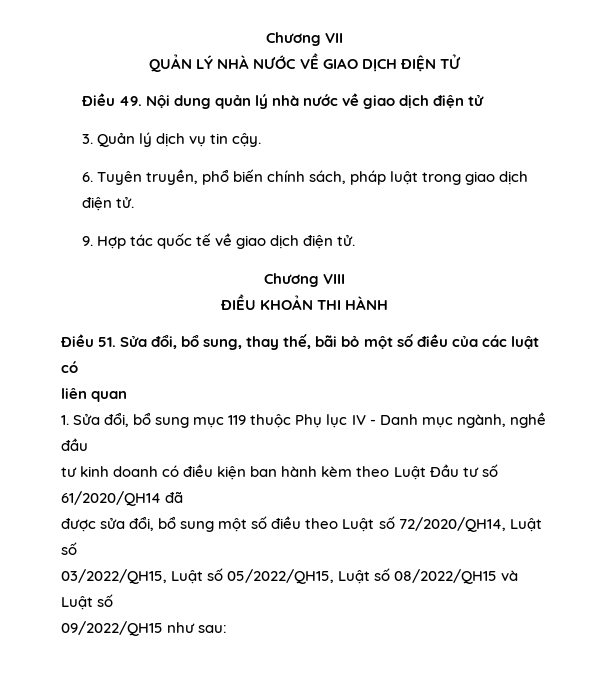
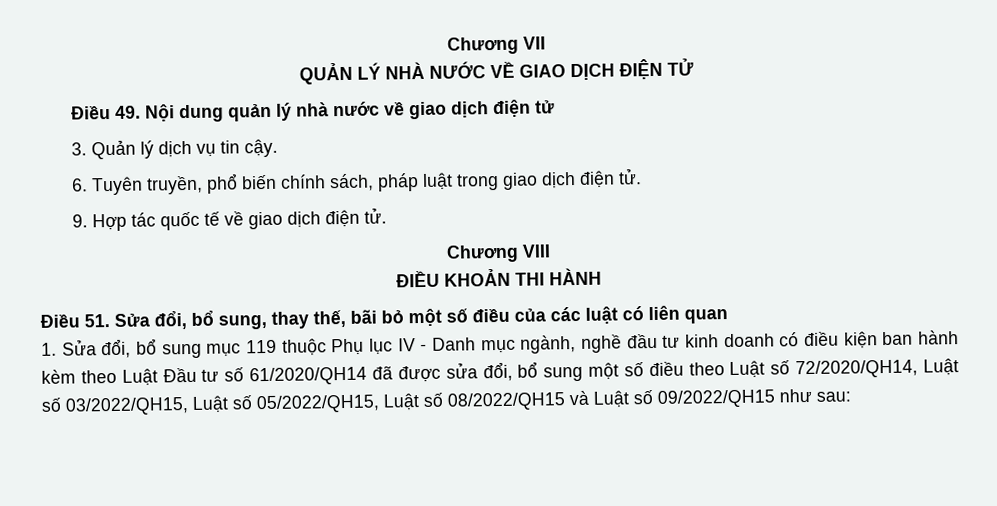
- Điều 51. Sửa đổi, bổ sung, thay thế, bãi bỏ một số điều của các luật có
- liên quan
+ Điều 51. Sửa đổi, bổ sung, thay thế, bãi bỏ một số điều của các luật có liên quan
- 1. Sửa đổi, bổ sung mục 119 thuộc Phụ lục IV - Danh mục ngành, nghề đầu
- tư kinh doanh có điều kiện ban hành kèm theo Luật Đầu tư số 61/2020/QH14 đã
- được sửa đổi, bổ sung một số điều theo Luật số 72/2020/QH14, Luật số
- 03/2022/QH15, Luật số 05/2022/QH15, Luật số 08/2022/QH15 và Luật số
- 09/2022/QH15 như sau:
+ 1. Sửa đổi, bổ sung mục 119 thuộc Phụ lục IV - Danh mục ngành, nghề đầu tư kinh doanh có điều kiện ban hành kèm theo Luật Đầu tư số 61/2020/QH14 đã được sửa đổi, bổ sung một số điều theo Luật số 72/2020/QH14, Luật số 03/2022/QH15, Luật số 05/2022/QH15, Luật số 08/2022/QH15 và Luật số 09/2022/QH15 như sau:

